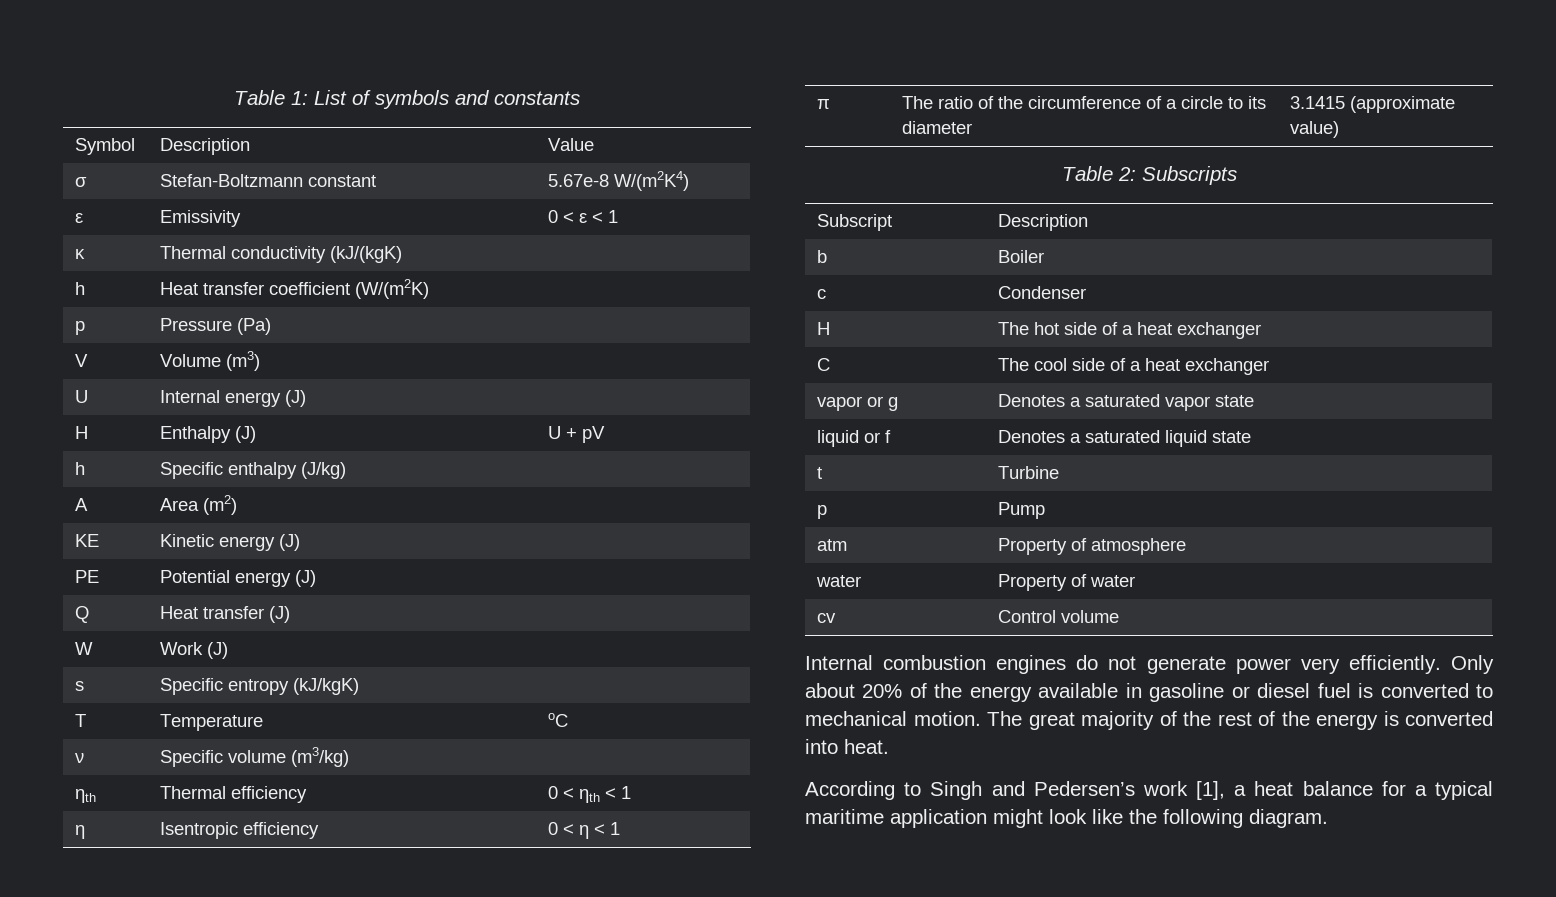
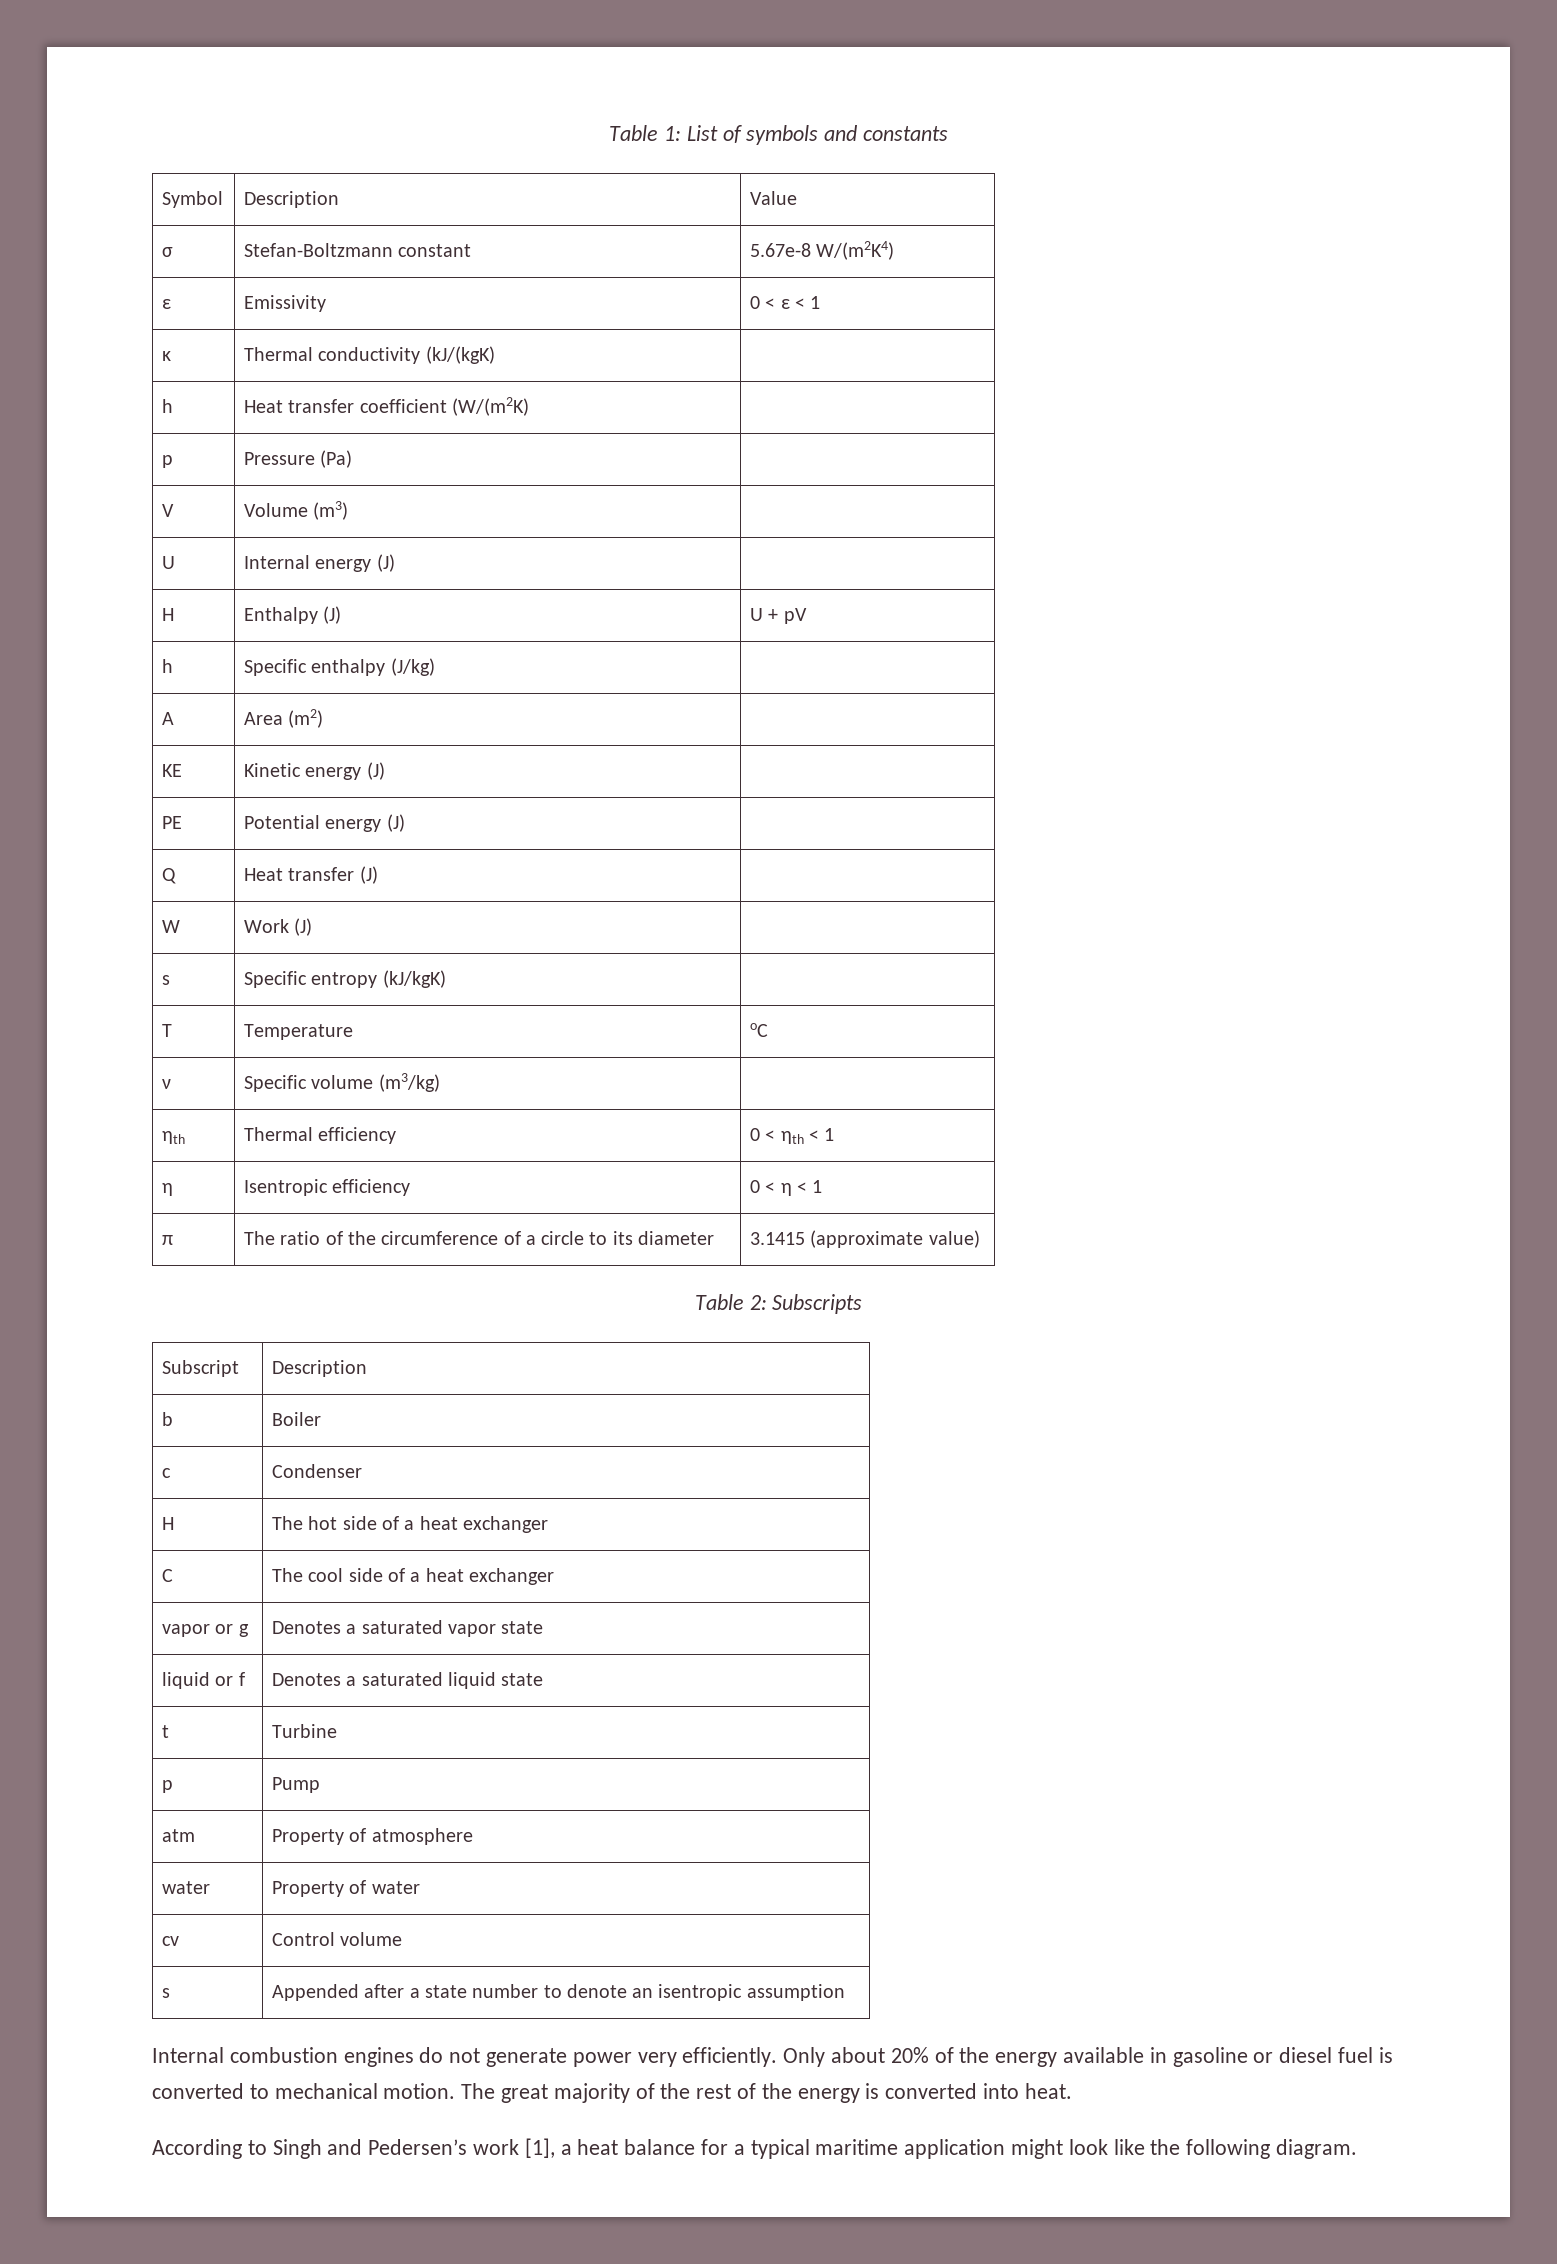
+ s | Appended after a state number to denote an isentropic assumption

